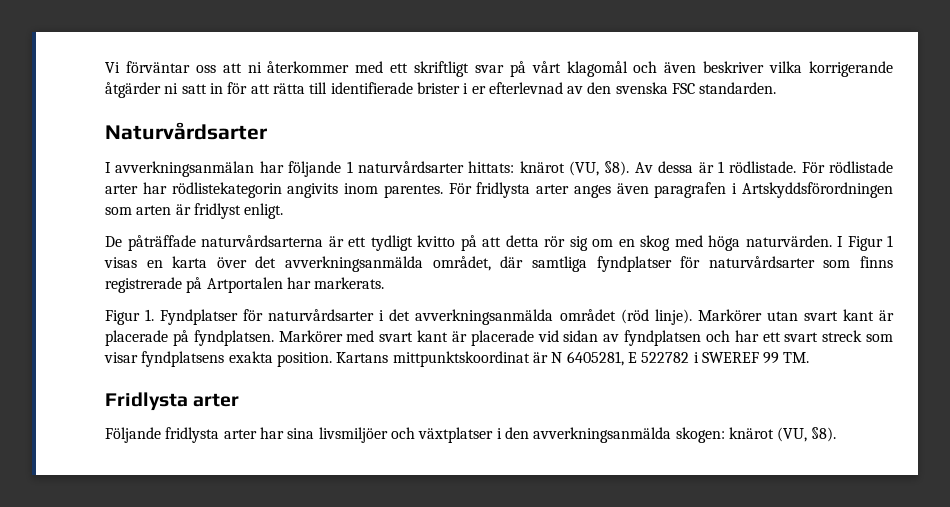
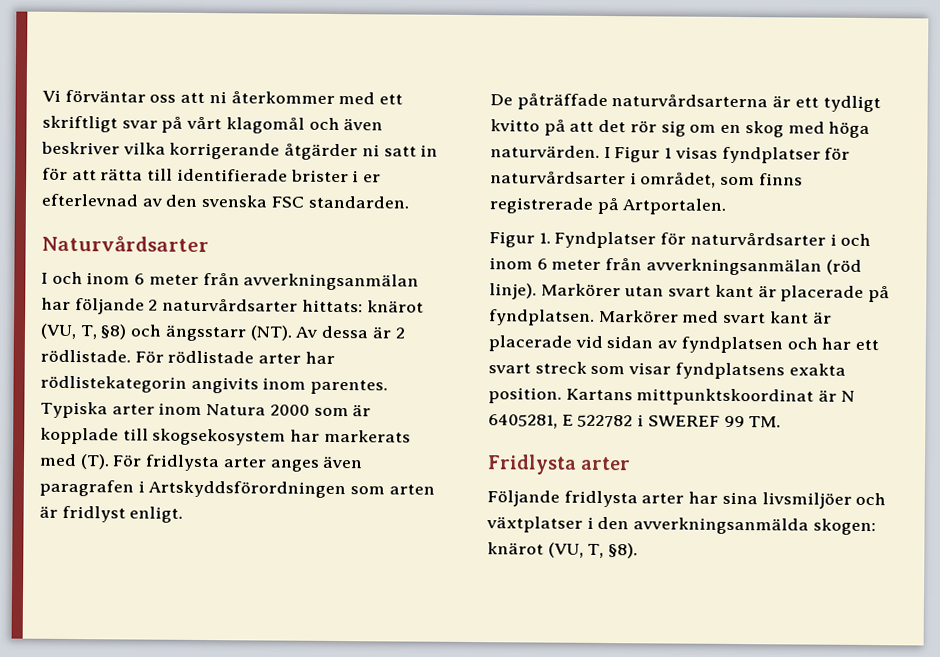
- I avverkningsanmälan har följande 1 naturvårdsarter hittats: knärot (VU, §8). Av dessa är 1 rödlistade.
+ I och inom 6 meter från avverkningsanmälan har följande 2 naturvårdsarter hittats: knärot (VU, T, §8) och ängsstarr (NT). Av dessa är 2 rödlistade.
- För fridlysta arter anges även paragrafen i Artskyddsförordningen som arten är fridlyst enligt.
+ Typiska arter inom Natura 2000 som är kopplade till skogsekosystem har markerats med (T). För fridlysta arter anges även paragrafen i Artskyddsförordningen som arten är fridlyst enligt.
- De påträffade naturvårdsarterna är ett tydligt kvitto på att detta rör sig om en skog med höga naturvärden.
+ De påträffade naturvårdsarterna är ett tydligt kvitto på att det rör sig om en skog med höga naturvärden.
- I Figur 1 visas en karta över det avverkningsanmälda området, där samtliga fyndplatser för naturvårdsarter som finns registrerade på Artportalen har markerats.
+ I Figur 1 visas fyndplatser för naturvårdsarter i området, som finns registrerade på Artportalen.
- Figur 1. Fyndplatser för naturvårdsarter i det avverkningsanmälda området (röd linje).
+ Figur 1. Fyndplatser för naturvårdsarter i och inom 6 meter från avverkningsanmälan (röd linje).
- Följande fridlysta arter har sina livsmiljöer och växtplatser i den avverkningsanmälda skogen: knärot (VU, §8).
+ Följande fridlysta arter har sina livsmiljöer och växtplatser i den avverkningsanmälda skogen: knärot (VU, T, §8).

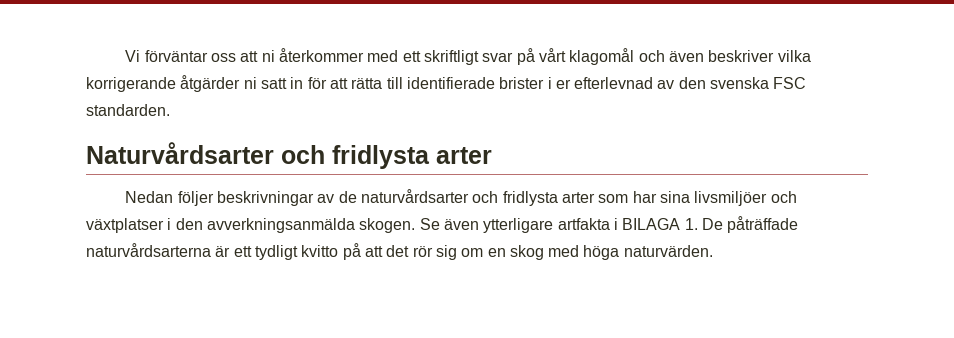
- Naturvårdsarter
- I och inom 6 meter från avverkningsanmälan har följande 2 naturvårdsarter hittats: knärot (VU, T, §8) och ängsstarr (NT). Av dessa är 2 rödlistade. För rödlistade arter har rödlistekategorin angivits inom parentes. Typiska arter inom Natura 2000 som är kopplade till skogsekosystem har markerats med (T). För fridlysta arter anges även paragrafen i Artskyddsförordningen som arten är fridlyst enligt.
- De påträffade naturvårdsarterna är ett tydligt kvitto på att det rör sig om en skog med höga naturvärden. I Figur 1 visas fyndplatser för naturvårdsarter i området, som finns registrerade på Artportalen.
- Figur 1. Fyndplatser för naturvårdsarter i och inom 6 meter från avverkningsanmälan (röd linje). Markörer utan svart kant är placerade på fyndplatsen. Markörer med svart kant är placerade vid sidan av fyndplatsen och har ett svart streck som visar fyndplatsens exakta position. Kartans mittpunktskoordinat är N 6405281, E 522782 i SWEREF 99 TM.
- Fridlysta arter
- Följande fridlysta arter har sina livsmiljöer och växtplatser i den avverkningsanmälda skogen: knärot (VU, T, §8).
+ Naturvårdsarter och fridlysta arter
+ Nedan följer beskrivningar av de naturvårdsarter och fridlysta arter som har sina livsmiljöer och växtplatser i den avverkningsanmälda skogen. Se även ytterligare artfakta i BILAGA 1. De påträffade naturvårdsarterna är ett tydligt kvitto på att det rör sig om en skog med höga naturvärden.

